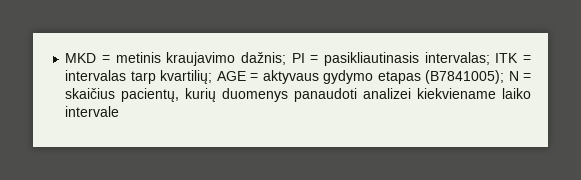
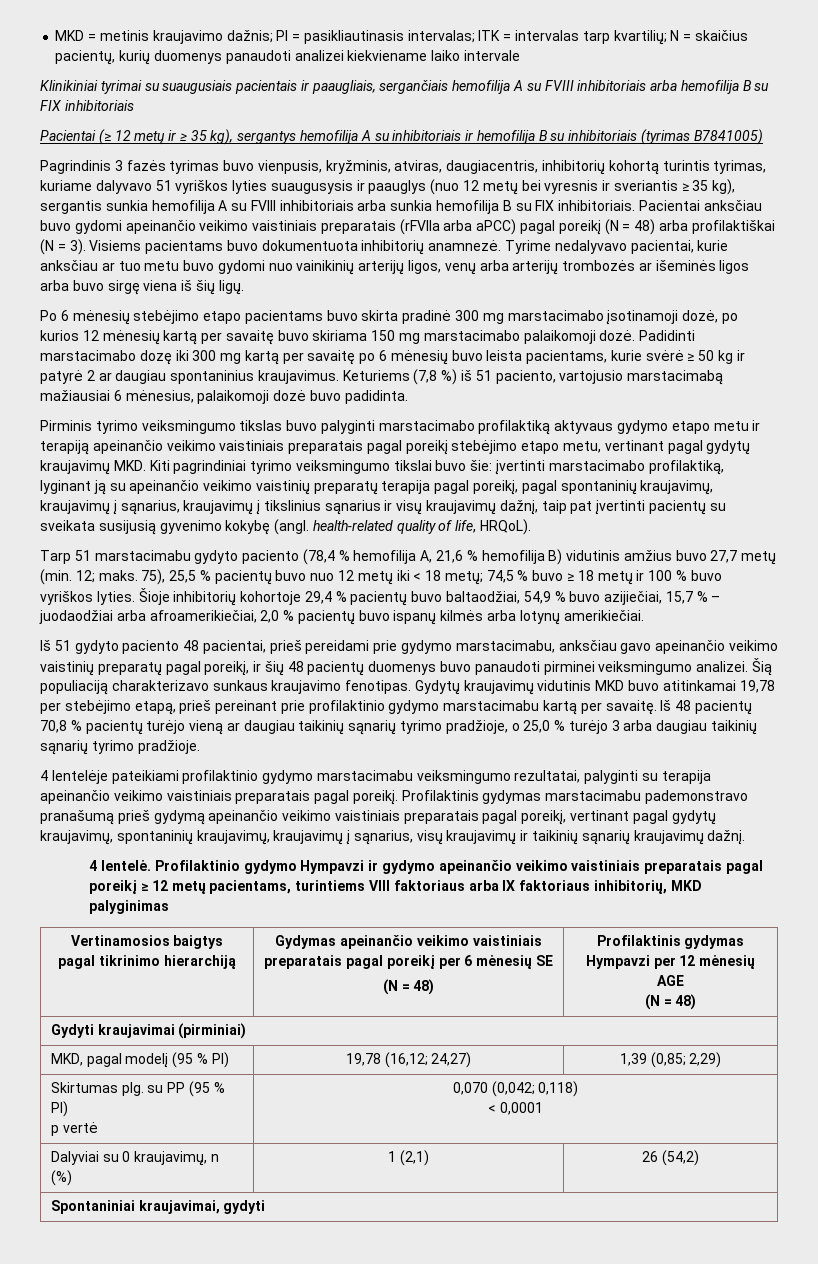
- MKD = metinis kraujavimo dažnis; PI = pasikliautinasis intervalas; ITK = intervalas tarp kvartilių; AGE = aktyvaus gydymo etapas (B7841005); N = skaičius pacientų, kurių duomenys panaudoti analizei kiekviename laiko intervale
+ MKD = metinis kraujavimo dažnis; PI = pasikliautinasis intervalas; ITK = intervalas tarp kvartilių; N = skaičius pacientų, kurių duomenys panaudoti analizei kiekviename laiko intervale
+ Klinikiniai tyrimai su suaugusiais pacientais ir paaugliais, sergančiais hemofilija A su FVIII inhibitoriais arba hemofilija B su FIX inhibitoriais
+ Pacientai (≥ 12 metų ir ≥ 35 kg), sergantys hemofilija A su inhibitoriais ir hemofilija B su inhibitoriais (tyrimas B7841005)
+ Pagrindinis 3 fazės tyrimas buvo vienpusis, kryžminis, atviras, daugiacentris, inhibitorių kohortą turintis tyrimas, kuriame dalyvavo 51 vyriškos lyties suaugusysis ir paauglys (nuo 12 metų bei vyresnis ir sveriantis ≥ 35 kg), sergantis sunkia hemofilija A su FVIII inhibitoriais arba sunkia hemofilija B su FIX inhibitoriais. Pacientai anksčiau buvo gydomi apeinančio veikimo vaistiniais preparatais (rFVIIa arba aPCC) pagal poreikį (N = 48) arba profilaktiškai (N = 3). Visiems pacientams buvo dokumentuota inhibitorių anamnezė. Tyrime nedalyvavo pacientai, kurie anksčiau ar tuo metu buvo gydomi nuo vainikinių arterijų ligos, venų arba arterijų trombozės ar išeminės ligos arba buvo sirgę viena iš šių ligų.
+ Po 6 mėnesių stebėjimo etapo pacientams buvo skirta pradinė 300 mg marstacimabo įsotinamoji dozė, po kurios 12 mėnesių kartą per savaitę buvo skiriama 150 mg marstacimabo palaikomoji dozė. Padidinti marstacimabo dozę iki 300 mg kartą per savaitę po 6 mėnesių buvo leista pacientams, kurie svėrė ≥ 50 kg ir patyrė 2 ar daugiau spontaninius kraujavimus. Keturiems (7,8 %) iš 51 paciento, vartojusio marstacimabą mažiausiai 6 mėnesius, palaikomoji dozė buvo padidinta.
+ Pirminis tyrimo veiksmingumo tikslas buvo palyginti marstacimabo profilaktiką aktyvaus gydymo etapo metu ir terapiją apeinančio veikimo vaistiniais preparatais pagal poreikį stebėjimo etapo metu, vertinant pagal gydytų kraujavimų MKD. Kiti pagrindiniai tyrimo veiksmingumo tikslai buvo šie: įvertinti marstacimabo profilaktiką, lyginant ją su apeinančio veikimo vaistinių preparatų terapija pagal poreikį, pagal spontaninių kraujavimų, kraujavimų į sąnarius, kraujavimų į tikslinius sąnarius ir visų kraujavimų dažnį, taip pat įvertinti pacientų su sveikata susijusią gyvenimo kokybę (angl. health-related quality of life, HRQoL).
+ Tarp 51 marstacimabu gydyto paciento (78,4 % hemofilija A, 21,6 % hemofilija B) vidutinis amžius buvo 27,7 metų (min. 12; maks. 75), 25,5 % pacientų buvo nuo 12 metų iki < 18 metų; 74,5 % buvo ≥ 18 metų ir 100 % buvo vyriškos lyties. Šioje inhibitorių kohortoje 29,4 % pacientų buvo baltaodžiai, 54,9 % buvo azijiečiai, 15,7 % – juodaodžiai arba afroamerikiečiai, 2,0 % pacientų buvo ispanų kilmės arba lotynų amerikiečiai.
+ Iš 51 gydyto paciento 48 pacientai, prieš pereidami prie gydymo marstacimabu, anksčiau gavo apeinančio veikimo vaistinių preparatų pagal poreikį, ir šių 48 pacientų duomenys buvo panaudoti pirminei veiksmingumo analizei. Šią populiaciją charakterizavo sunkaus kraujavimo fenotipas. Gydytų kraujavimų vidutinis MKD buvo atitinkamai 19,78 per stebėjimo etapą, prieš pereinant prie profilaktinio gydymo marstacimabu kartą per savaitę. Iš 48 pacientų 70,8 % pacientų turėjo vieną ar daugiau taikinių sąnarių tyrimo pradžioje, o 25,0 % turėjo 3 arba daugiau taikinių sąnarių tyrimo pradžioje.
+ 4 lentelėje pateikiami profilaktinio gydymo marstacimabu veiksmingumo rezultatai, palyginti su terapija apeinančio veikimo vaistiniais preparatais pagal poreikį. Profilaktinis gydymas marstacimabu pademonstravo pranašumą prieš gydymą apeinančio veikimo vaistiniais preparatais pagal poreikį, vertinant pagal gydytų kraujavimų, spontaninių kraujavimų, kraujavimų į sąnarius, visų kraujavimų ir taikinių sąnarių kraujavimų dažnį.
+ 4 lentelė. Profilaktinio gydymo Hympavzi ir gydymo apeinančio veikimo vaistiniais preparatais pagal poreikį ≥ 12 metų pacientams, turintiems VIII faktoriaus arba IX faktoriaus inhibitorių, MKD palyginimas
+ Vertinamosios baigtys pagal tikrinimo hierarchiją | Gydymas apeinančio veikimo vaistiniais preparatais pagal poreikį per 6 mėnesių SE
+ (N = 48) | Profilaktinis gydymas Hympavzi per 12 mėnesių AGE
+ (N = 48)
+ Gydyti kraujavimai (pirminiai)
+ MKD, pagal modelį (95 % PI) | 19,78 (16,12; 24,27) | 1,39 (0,85; 2,29)
+ Skirtumas plg. su PP (95 % PI)
+ p vertė | 0,070 (0,042; 0,118)
+ < 0,0001
+ Dalyviai su 0 kraujavimų, n (%) | 1 (2,1) | 26 (54,2)
+ Spontaniniai kraujavimai, gydyti

